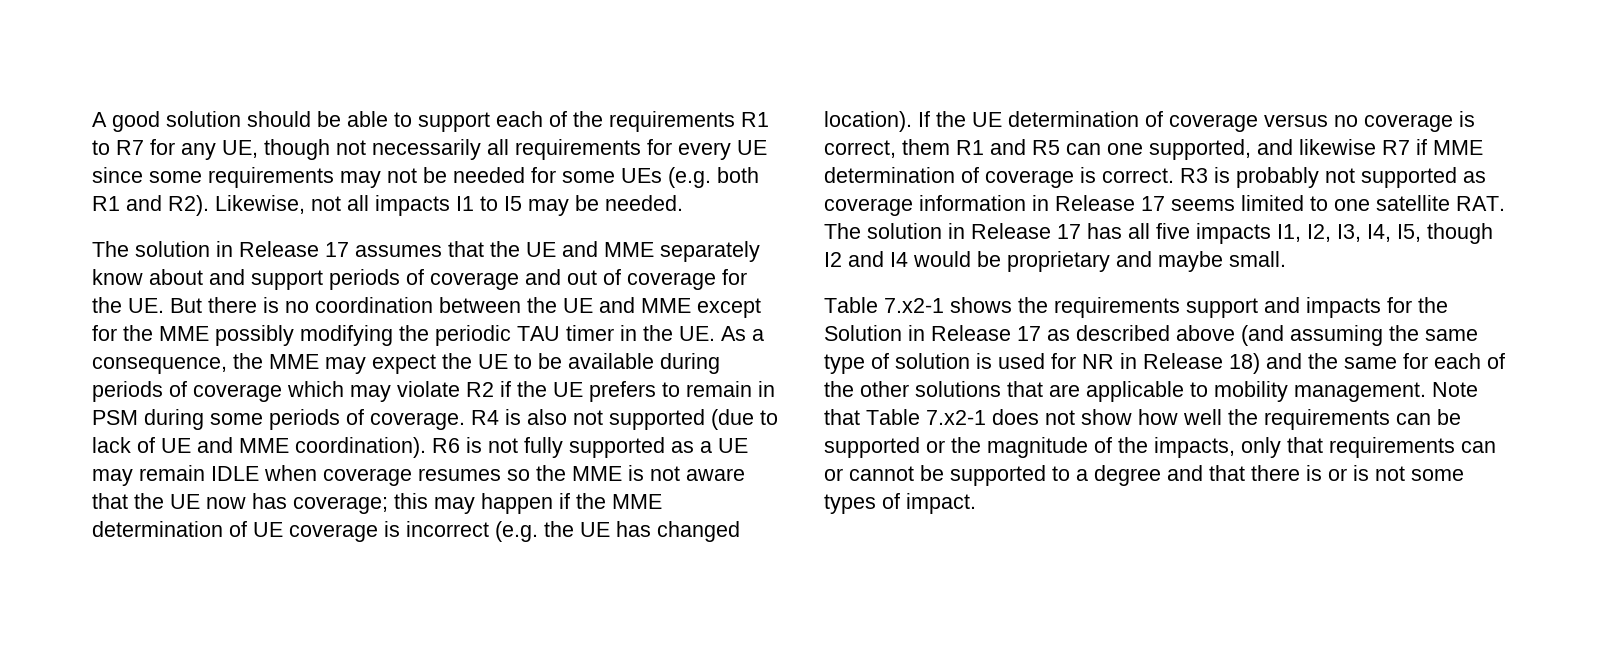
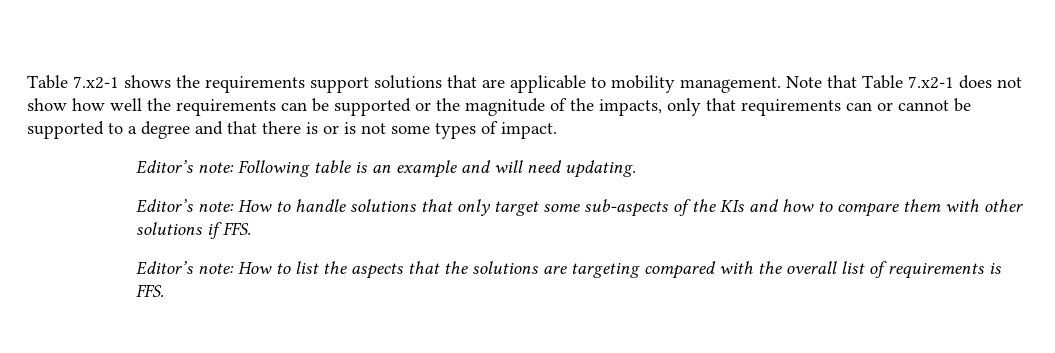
- A good solution should be able to support each of the requirements R1 to R7 for any UE, though not necessarily all requirements for every UE since some requirements may not be needed for some UEs (e.g. both R1 and R2). Likewise, not all impacts I1 to I5 may be needed.
- The solution in Release 17 assumes that the UE and MME separately know about and support periods of coverage and out of coverage for the UE. But there is no coordination between the UE and MME except for the MME possibly modifying the periodic TAU timer in the UE. As a consequence, the MME may expect the UE to be available during periods of coverage which may violate R2 if the UE prefers to remain in PSM during some periods of coverage. R4 is also not supported (due to lack of UE and MME coordination). R6 is not fully supported as a UE may remain IDLE when coverage resumes so the MME is not aware that the UE now has coverage; this may happen if the MME determination of UE coverage is incorrect (e.g. the UE has changed location). If the UE determination of coverage versus no coverage is correct, them R1 and R5 can one supported, and likewise R7 if MME determination of coverage is correct. R3 is probably not supported as coverage information in Release 17 seems limited to one satellite RAT. The solution in Release 17 has all five impacts I1, I2, I3, I4, I5, though I2 and I4 would be proprietary and maybe small.
- Table 7.x2-1 shows the requirements support and impacts for the Solution in Release 17 as described above (and assuming the same type of solution is used for NR in Release 18) and the same for each of the other solutions that are applicable to mobility management.
+ Table 7.x2-1 shows the requirements support solutions that are applicable to mobility management.
+ Editor’s note: Following table is an example and will need updating.
+ Editor’s note: How to handle solutions that only target some sub-aspects of the KIs and how to compare them with other solutions if FFS.
+ Editor’s note: How to list the aspects that the solutions are targeting compared with the overall list of requirements is FFS.

